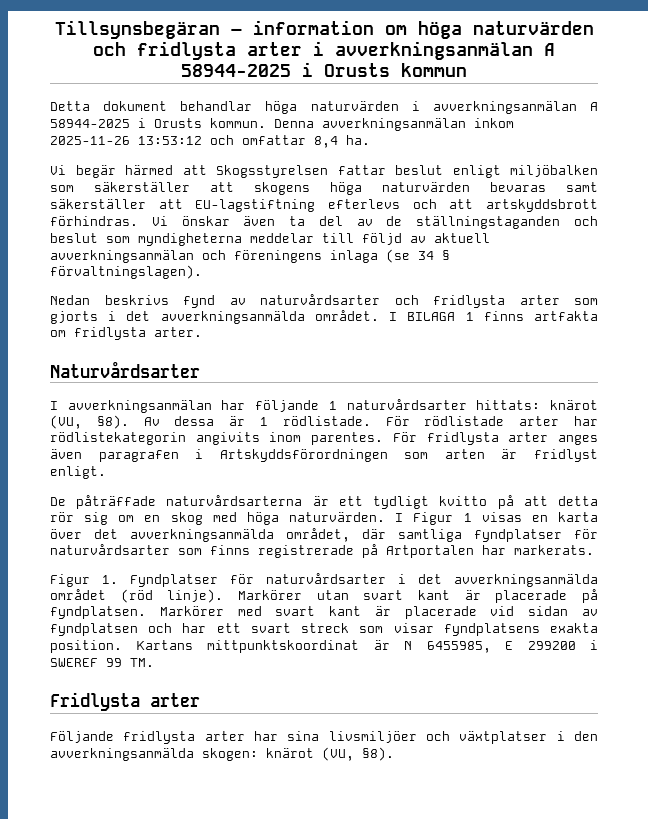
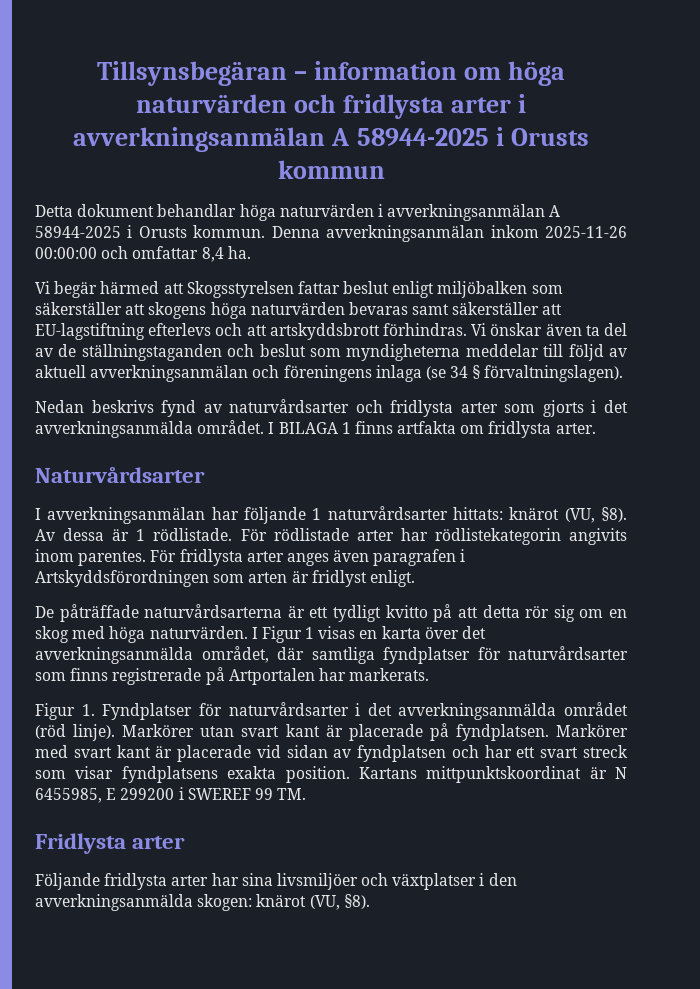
- Denna avverkningsanmälan inkom 2025-11-26 13:53:12 och omfattar 8,4 ha.
+ Denna avverkningsanmälan inkom 2025-11-26 00:00:00 och omfattar 8,4 ha.

